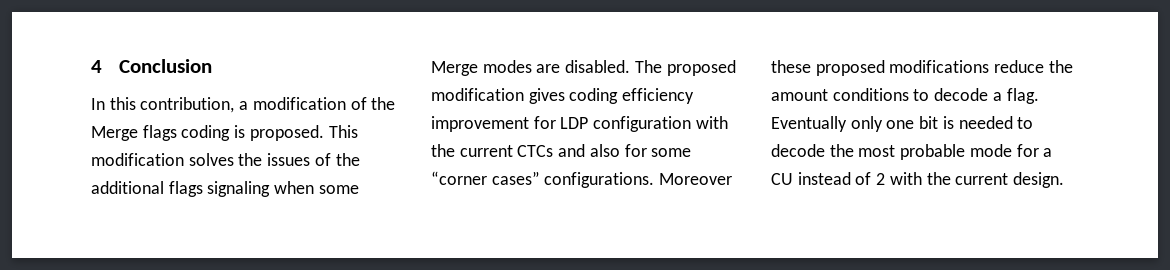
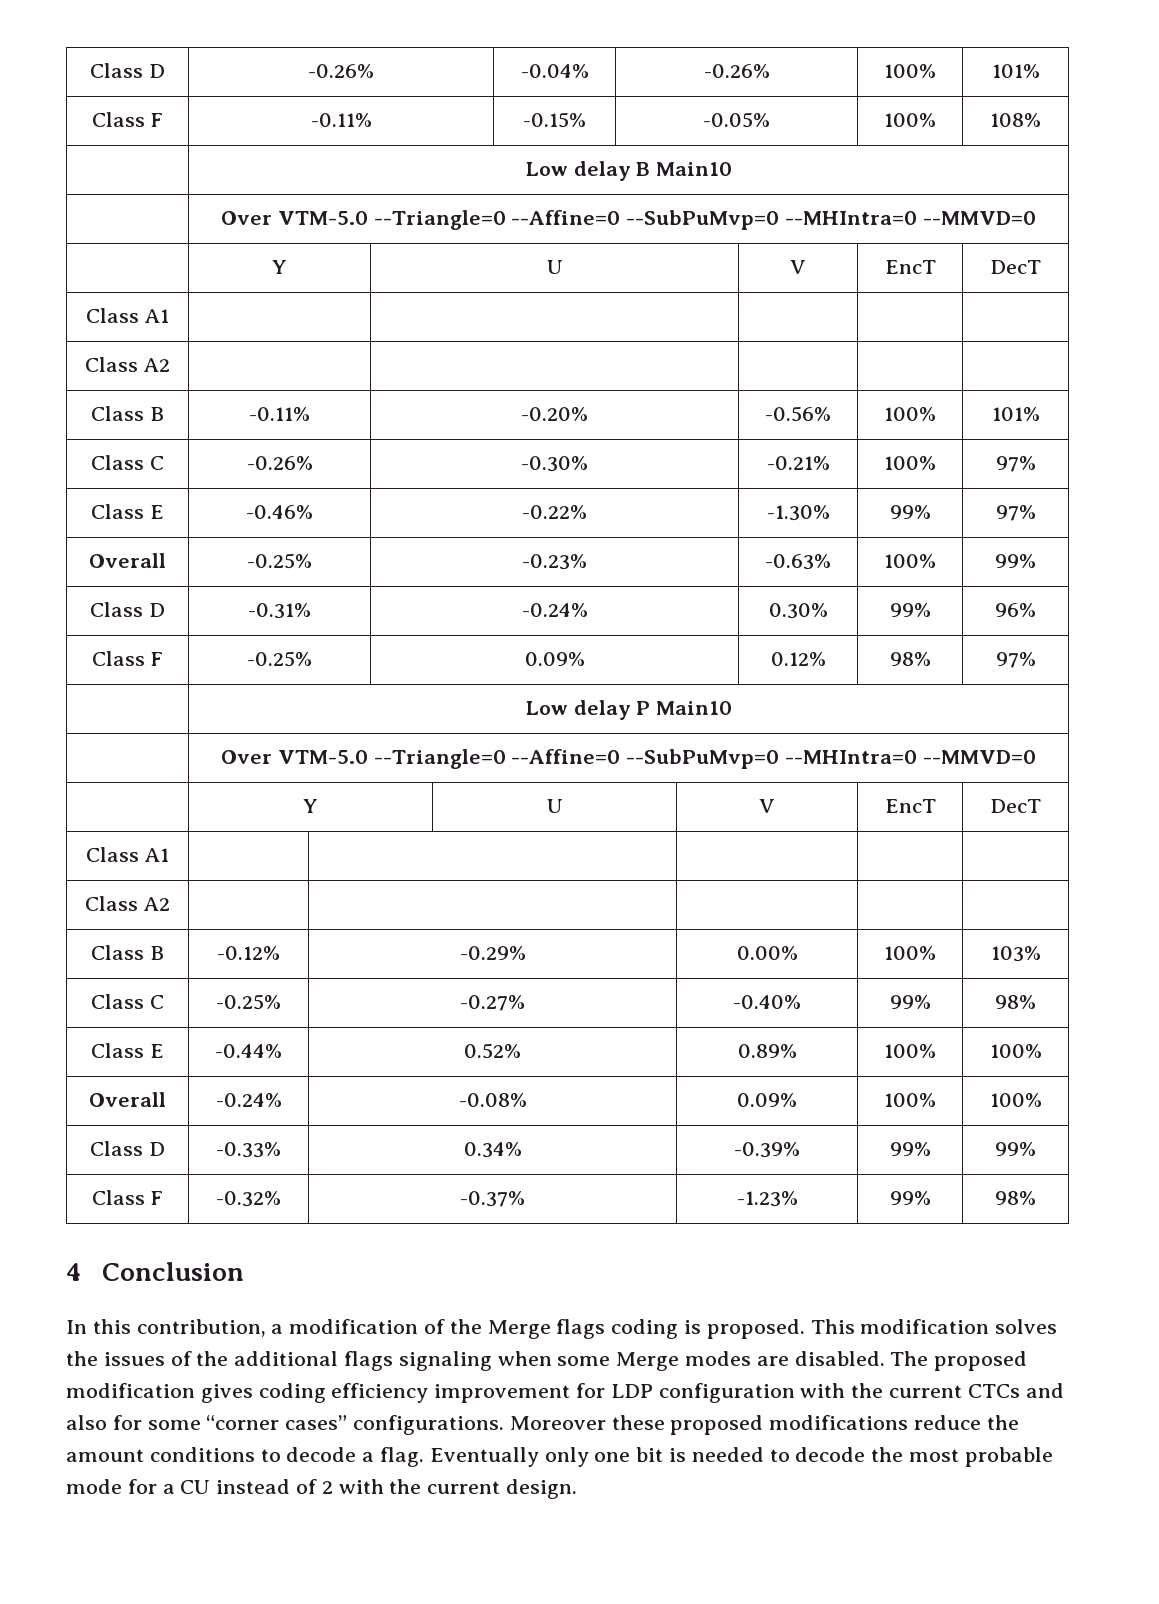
+ Class D | -0.26% | -0.04% | -0.26% | 100% | 101%
+ Class F | -0.11% | -0.15% | -0.05% | 100% | 108%
+ | Low delay B Main10
+ | Over VTM-5.0 --Triangle=0 --Affine=0 --SubPuMvp=0 --MHIntra=0 --MMVD=0
+ | Y | U | V | EncT | DecT
+ Class A1 | | | | |
+ Class A2 | | | | |
+ Class B | -0.11% | -0.20% | -0.56% | 100% | 101%
+ Class C | -0.26% | -0.30% | -0.21% | 100% | 97%
+ Class E | -0.46% | -0.22% | -1.30% | 99% | 97%
+ Overall | -0.25% | -0.23% | -0.63% | 100% | 99%
+ Class D | -0.31% | -0.24% | 0.30% | 99% | 96%
+ Class F | -0.25% | 0.09% | 0.12% | 98% | 97%
+ | Low delay P Main10
+ | Over VTM-5.0 --Triangle=0 --Affine=0 --SubPuMvp=0 --MHIntra=0 --MMVD=0
+ | Y | U | V | EncT | DecT
+ Class A1 | | | | |
+ Class A2 | | | | |
+ Class B | -0.12% | -0.29% | 0.00% | 100% | 103%
+ Class C | -0.25% | -0.27% | -0.40% | 99% | 98%
+ Class E | -0.44% | 0.52% | 0.89% | 100% | 100%
+ Overall | -0.24% | -0.08% | 0.09% | 100% | 100%
+ Class D | -0.33% | 0.34% | -0.39% | 99% | 99%
+ Class F | -0.32% | -0.37% | -1.23% | 99% | 98%

